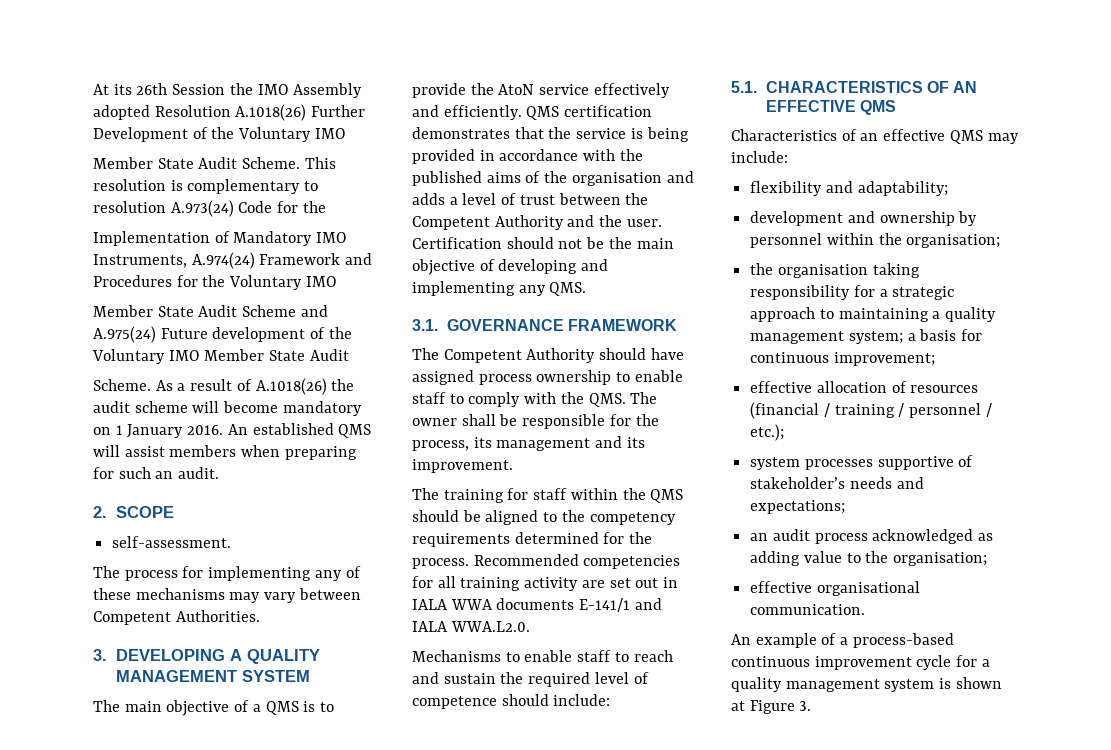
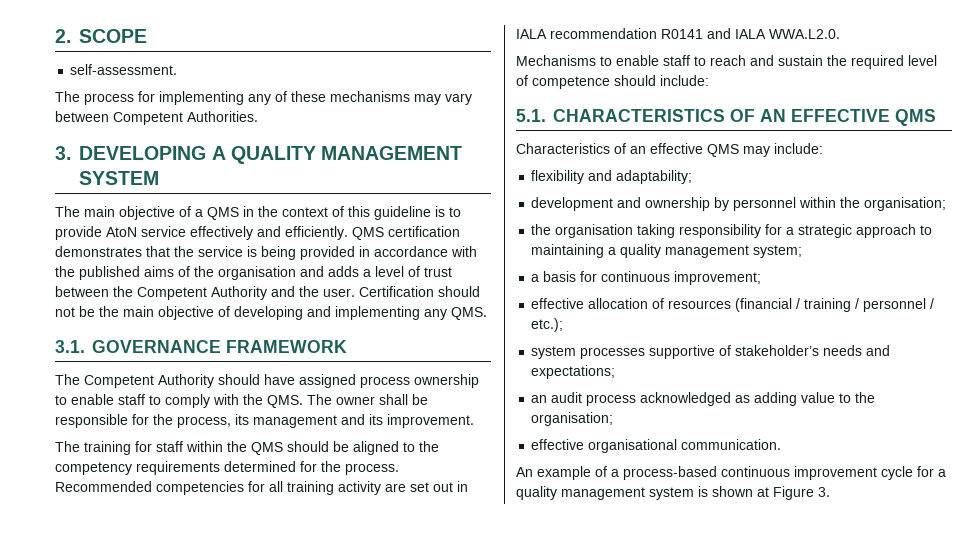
- At its 26th Session the IMO Assembly adopted Resolution A.1018(26) Further Development of the Voluntary IMO
- Member State Audit Scheme. This resolution is complementary to resolution A.973(24) Code for the
- Implementation of Mandatory IMO Instruments, A.974(24) Framework and Procedures for the Voluntary IMO
- Member State Audit Scheme and A.975(24) Future development of the Voluntary IMO Member State Audit
- Scheme. As a result of A.1018(26) the audit scheme will become mandatory on 1 January 2016. An established QMS will assist members when preparing for such an audit.
- The main objective of a QMS is to provide the AtoN service effectively and efficiently.
+ The main objective of a QMS in the context of this guideline is to provide AtoN service effectively and efficiently.
- Recommended competencies for all training activity are set out in IALA WWA documents E‐141/1 and IALA WWA.L2.0.
+ Recommended competencies for all training activity are set out in IALA recommendation R0141 and IALA WWA.L2.0.
- the organisation taking responsibility for a strategic approach to maintaining a quality management system; a basis for continuous improvement;
+ the organisation taking responsibility for a strategic approach to maintaining a quality management system;
+ a basis for continuous improvement;

